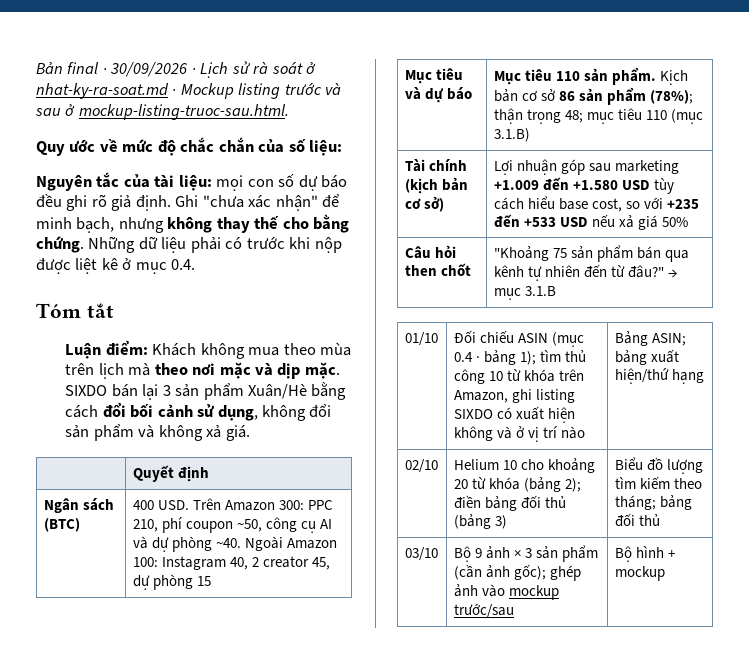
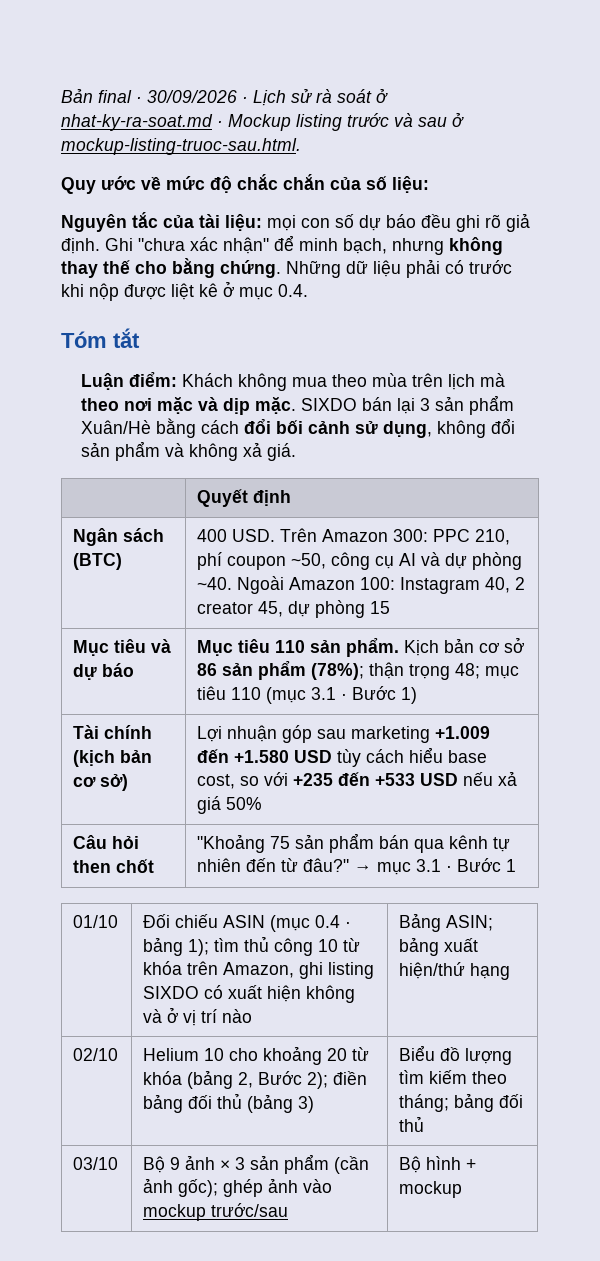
- Mục tiêu và dự báo | Mục tiêu 110 sản phẩm. Kịch bản cơ sở 86 sản phẩm (78%); thận trọng 48; mục tiêu 110 (mục 3.1.B)
+ Mục tiêu và dự báo | Mục tiêu 110 sản phẩm. Kịch bản cơ sở 86 sản phẩm (78%); thận trọng 48; mục tiêu 110 (mục 3.1 · Bước 1)
- Câu hỏi then chốt | "Khoảng 75 sản phẩm bán qua kênh tự nhiên đến từ đâu?" → mục 3.1.B
+ Câu hỏi then chốt | "Khoảng 75 sản phẩm bán qua kênh tự nhiên đến từ đâu?" → mục 3.1 · Bước 1
- 02/10 | Helium 10 cho khoảng 20 từ khóa (bảng 2); điền bảng đối thủ (bảng 3) | Biểu đồ lượng tìm kiếm theo tháng; bảng đối thủ
+ 02/10 | Helium 10 cho khoảng 20 từ khóa (bảng 2, Bước 2); điền bảng đối thủ (bảng 3) | Biểu đồ lượng tìm kiếm theo tháng; bảng đối thủ

